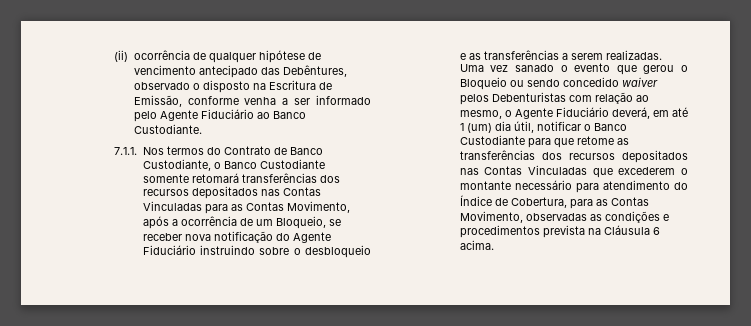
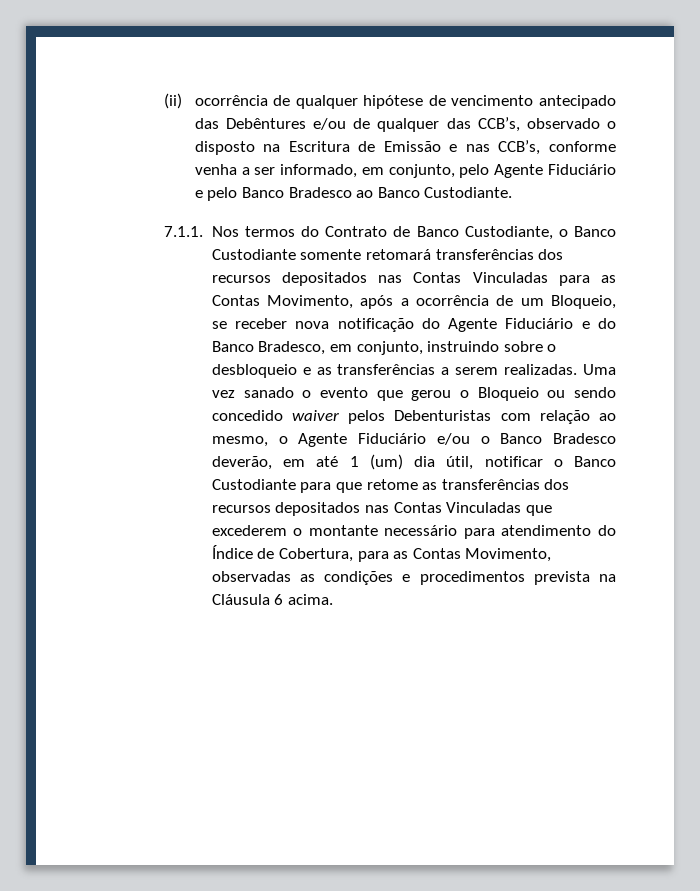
- (ii) ocorrência de qualquer hipótese de vencimento antecipado das Debêntures, observado o disposto na Escritura de Emissão, conforme venha a ser informado pelo Agente Fiduciário ao Banco Custodiante.
+ (ii) ocorrência de qualquer hipótese de vencimento antecipado das Debêntures e/ou de qualquer das CCB’s, observado o disposto na Escritura de Emissão e nas CCB’s, conforme venha a ser informado, em conjunto, pelo Agente Fiduciário e pelo Banco Bradesco ao Banco Custodiante.
- 7.1.1. Nos termos do Contrato de Banco Custodiante, o Banco Custodiante somente retomará transferências dos recursos depositados nas Contas Vinculadas para as Contas Movimento, após a ocorrência de um Bloqueio, se receber nova notificação do Agente Fiduciário instruindo sobre o desbloqueio e as transferências a serem realizadas.
+ 7.1.1. Nos termos do Contrato de Banco Custodiante, o Banco Custodiante somente retomará transferências dos recursos depositados nas Contas Vinculadas para as Contas Movimento, após a ocorrência de um Bloqueio, se receber nova notificação do Agente Fiduciário e do Banco Bradesco, em conjunto, instruindo sobre o desbloqueio e as transferências a serem realizadas.
- Uma vez sanado o evento que gerou o Bloqueio ou sendo concedido waiver pelos Debenturistas com relação ao mesmo, o Agente Fiduciário deverá, em até 1 (um) dia útil, notificar o Banco Custodiante para que retome as transferências dos recursos depositados nas Contas Vinculadas que excederem o montante necessário para atendimento do Índice de Cobertura, para as Contas Movimento, observadas as condições e procedimentos prevista na Cláusula 6 acima.
+ Uma vez sanado o evento que gerou o Bloqueio ou sendo concedido waiver pelos Debenturistas com relação ao mesmo, o Agente Fiduciário e/ou o Banco Bradesco deverão, em até 1 (um) dia útil, notificar o Banco Custodiante para que retome as transferências dos recursos depositados nas Contas Vinculadas que excederem o montante necessário para atendimento do Índice de Cobertura, para as Contas Movimento, observadas as condições e procedimentos prevista na Cláusula 6 acima.

